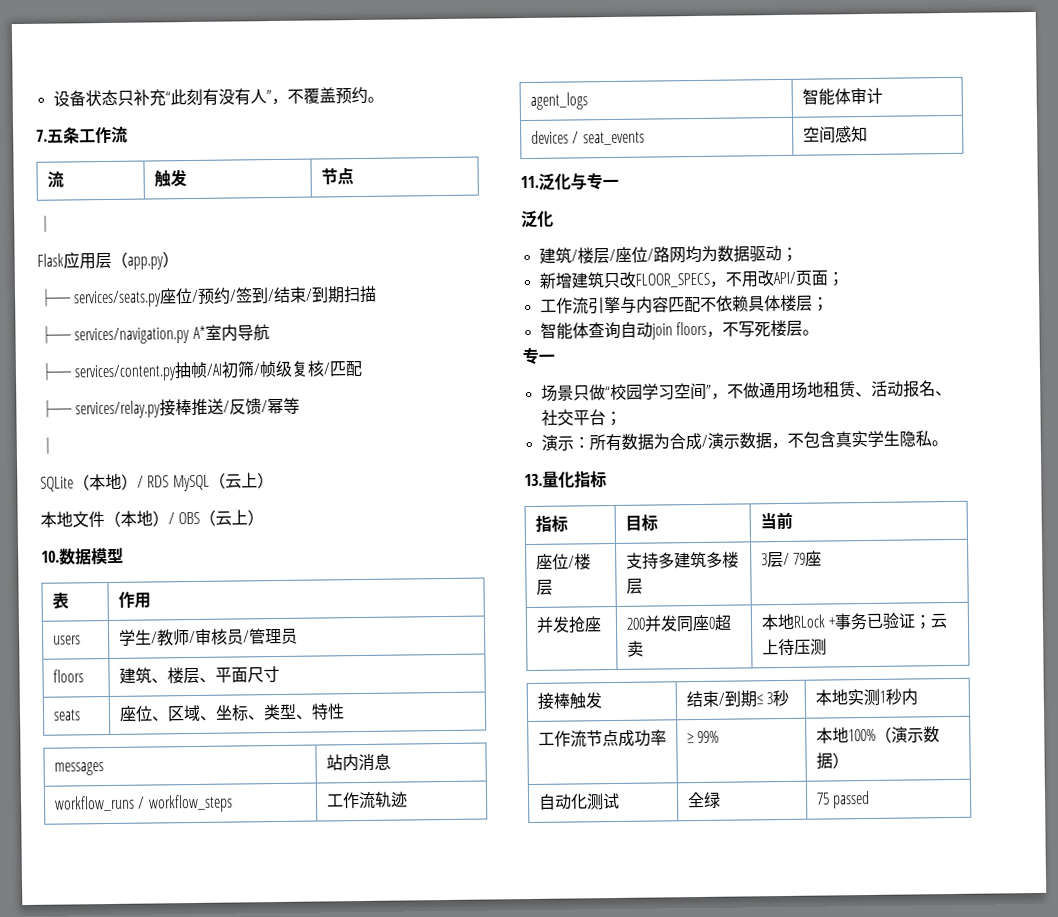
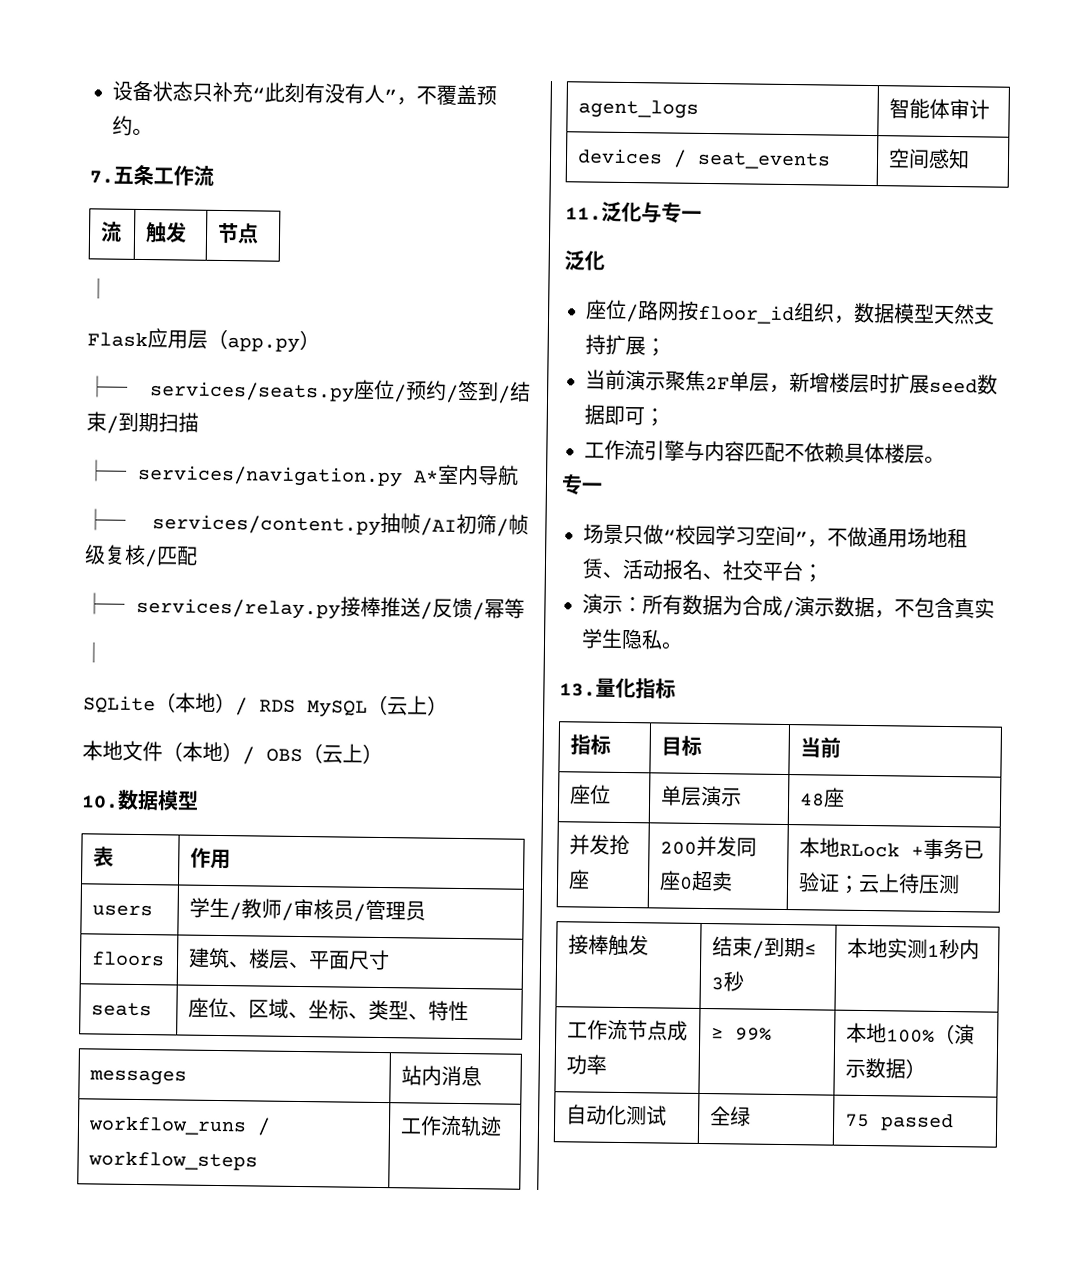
- 建筑/楼层/座位/路网均为数据驱动；
- 新增建筑只改FLOOR_SPECS，不用改API/页面；
+ 座位/路网按floor_id组织，数据模型天然支持扩展；
+ 当前演示聚焦2F单层，新增楼层时扩展seed数据即可；
- 工作流引擎与内容匹配不依赖具体楼层；
- 智能体查询自动join floors，不写死楼层。
+ 工作流引擎与内容匹配不依赖具体楼层。
- 座位/楼层 | 支持多建筑多楼层 | 3层/ 79座
+ 座位 | 单层演示 | 48座

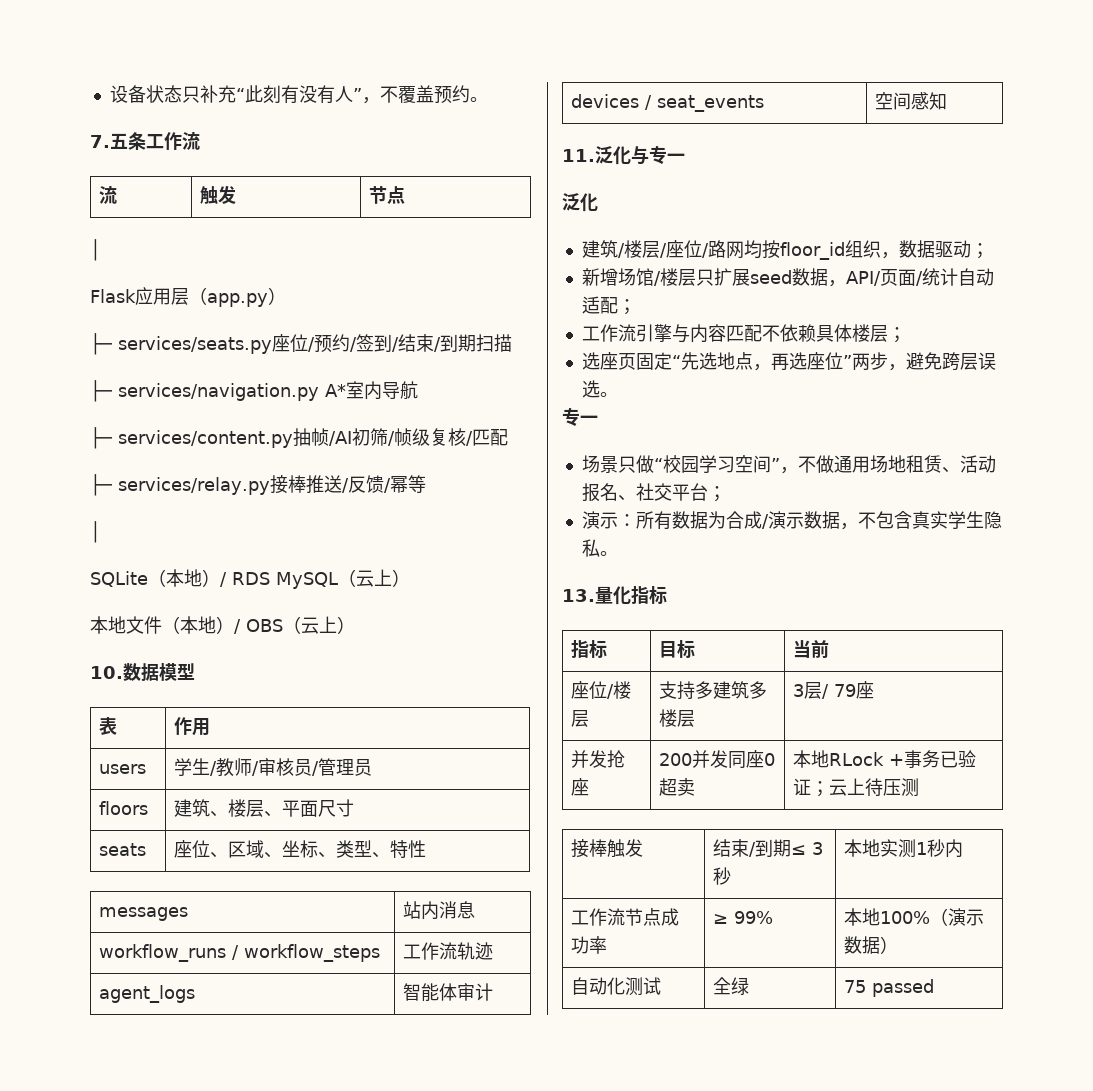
- 座位/路网按floor_id组织，数据模型天然支持扩展；
- 当前演示聚焦2F单层，新增楼层时扩展seed数据即可；
+ 建筑/楼层/座位/路网均按floor_id组织，数据驱动；
+ 新增场馆/楼层只扩展seed数据，API/页面/统计自动适配；
- 工作流引擎与内容匹配不依赖具体楼层。
+ 工作流引擎与内容匹配不依赖具体楼层；
+ 选座页固定“先选地点，再选座位”两步，避免跨层误选。
- 座位 | 单层演示 | 48座
+ 座位/楼层 | 支持多建筑多楼层 | 3层/ 79座

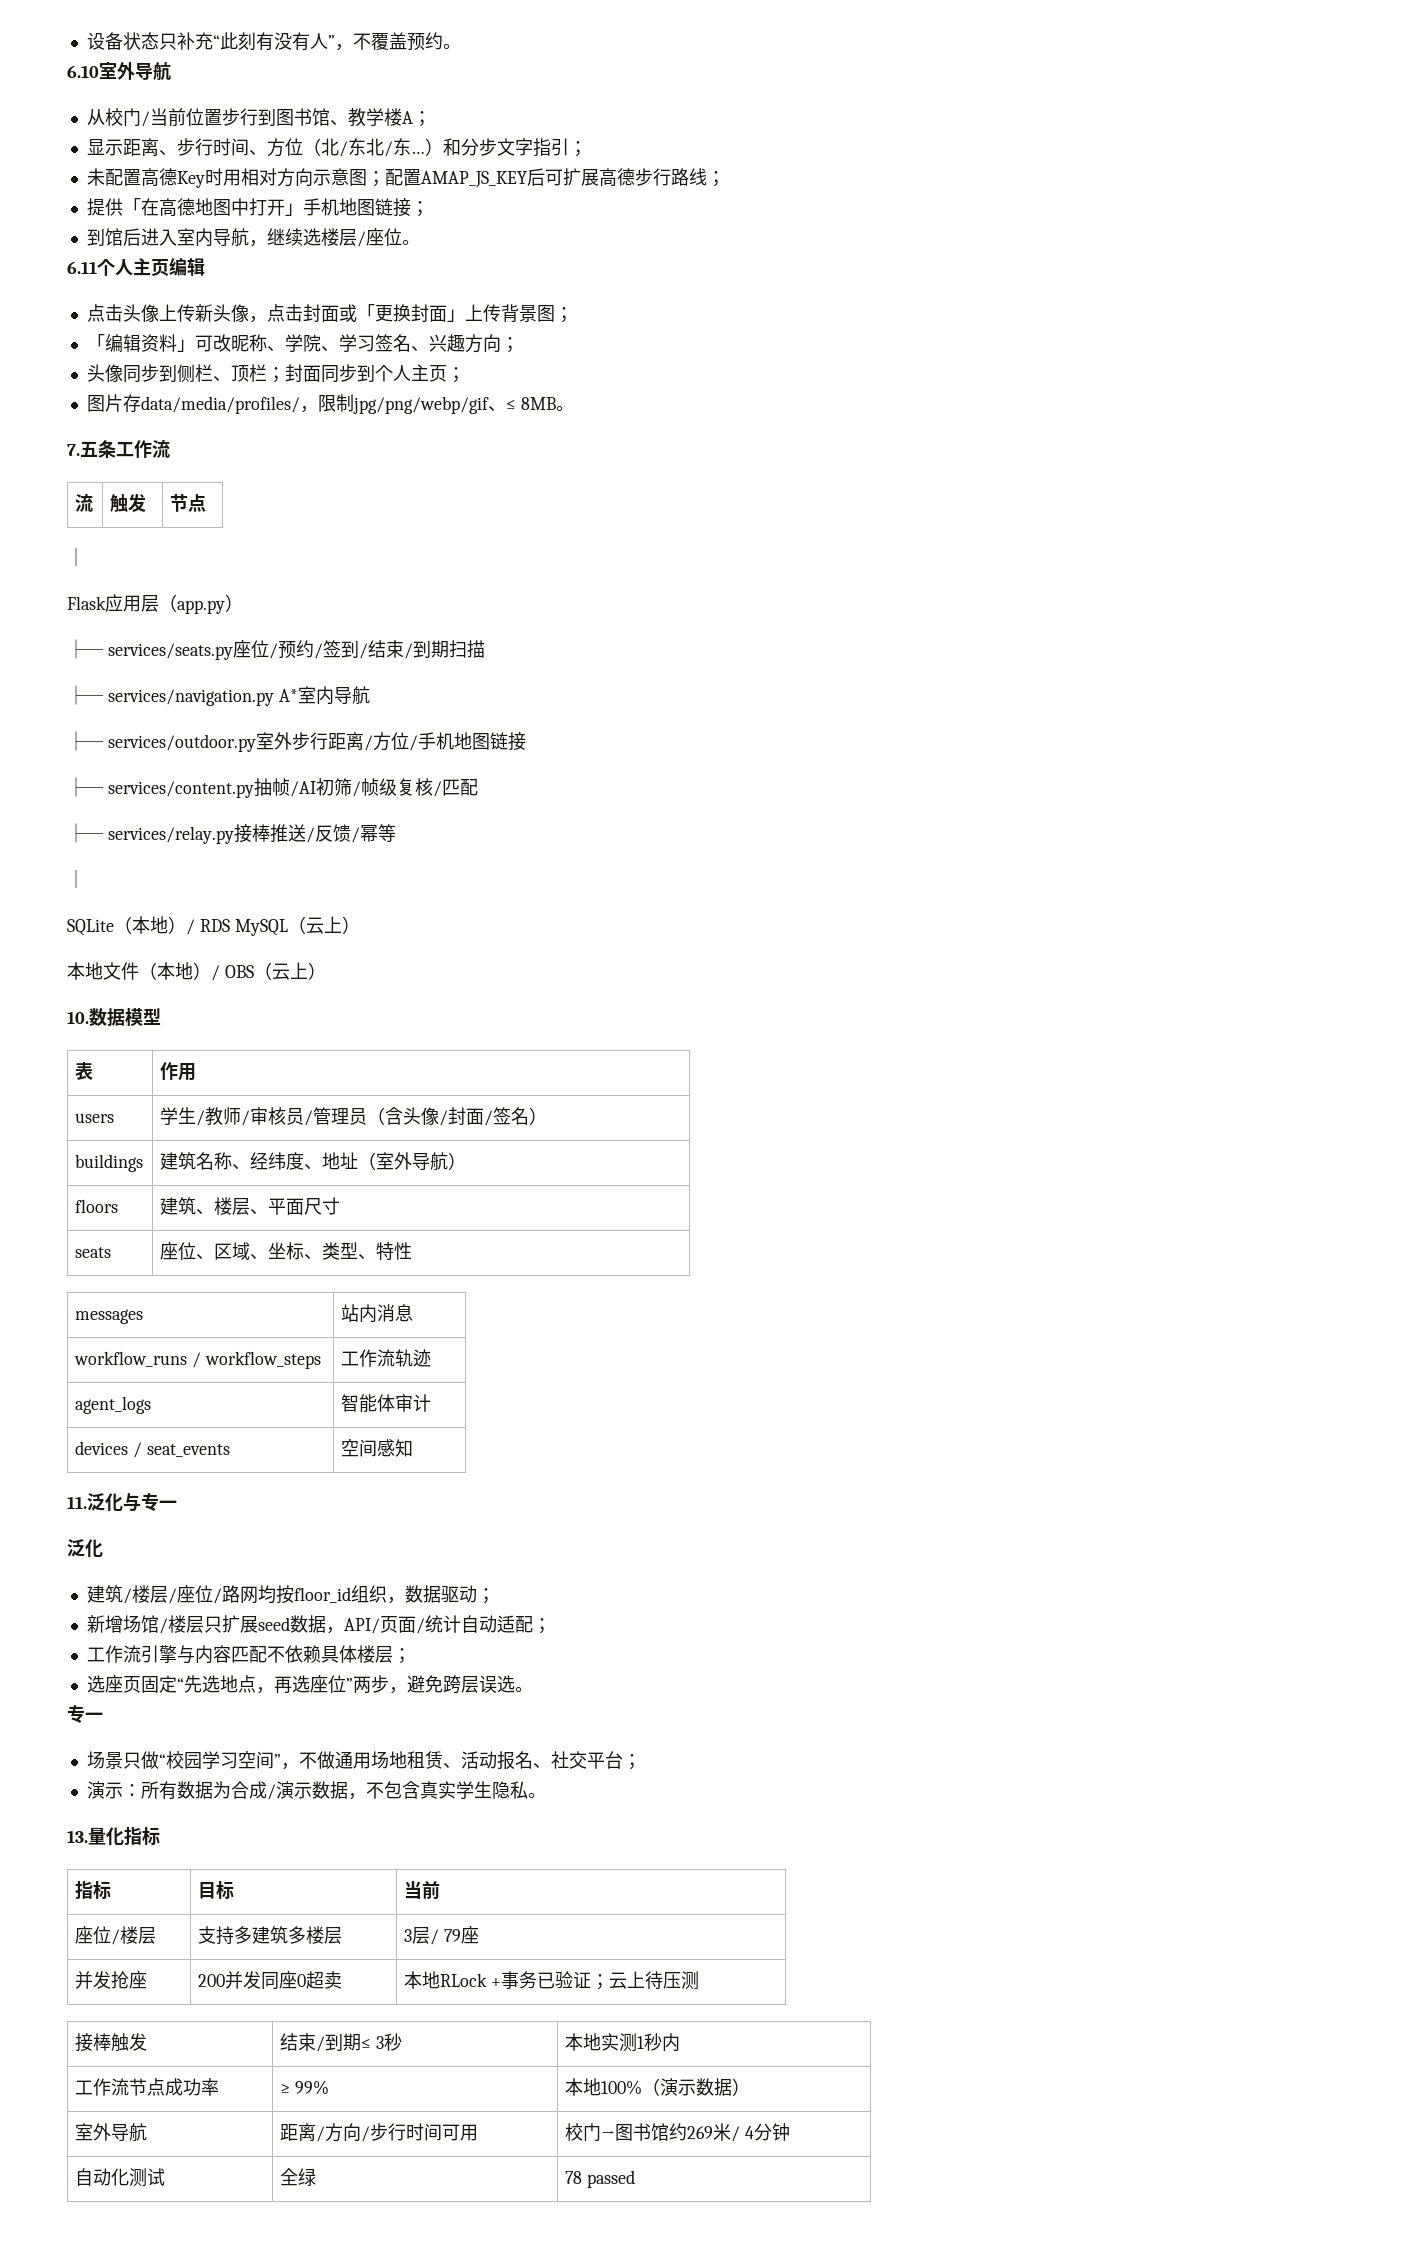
+ 6.10室外导航
+ 从校门/当前位置步行到图书馆、教学楼A；
+ 显示距离、步行时间、方位（北/东北/东…）和分步文字指引；
+ 未配置高德Key时用相对方向示意图；配置AMAP_JS_KEY后可扩展高德步行路线；
+ 提供「在高德地图中打开」手机地图链接；
+ 到馆后进入室内导航，继续选楼层/座位。
+ 6.11个人主页编辑
+ 点击头像上传新头像，点击封面或「更换封面」上传背景图；
+ 「编辑资料」可改昵称、学院、学习签名、兴趣方向；
+ 头像同步到侧栏、顶栏；封面同步到个人主页；
+ 图片存data/media/profiles/，限制jpg/png/webp/gif、≤ 8MB。
+ ├─ services/outdoor.py室外步行距离/方位/手机地图链接
- users | 学生/教师/审核员/管理员
+ users | 学生/教师/审核员/管理员（含头像/封面/签名）
+ buildings | 建筑名称、经纬度、地址（室外导航）
+ 室外导航 | 距离/方向/步行时间可用 | 校门→图书馆约269米/ 4分钟
- 自动化测试 | 全绿 | 75 passed
+ 自动化测试 | 全绿 | 78 passed

